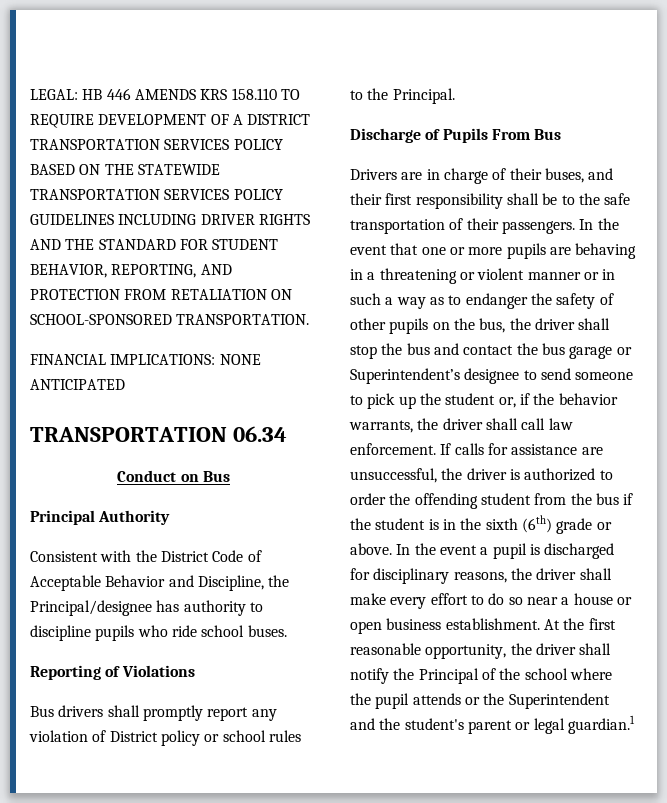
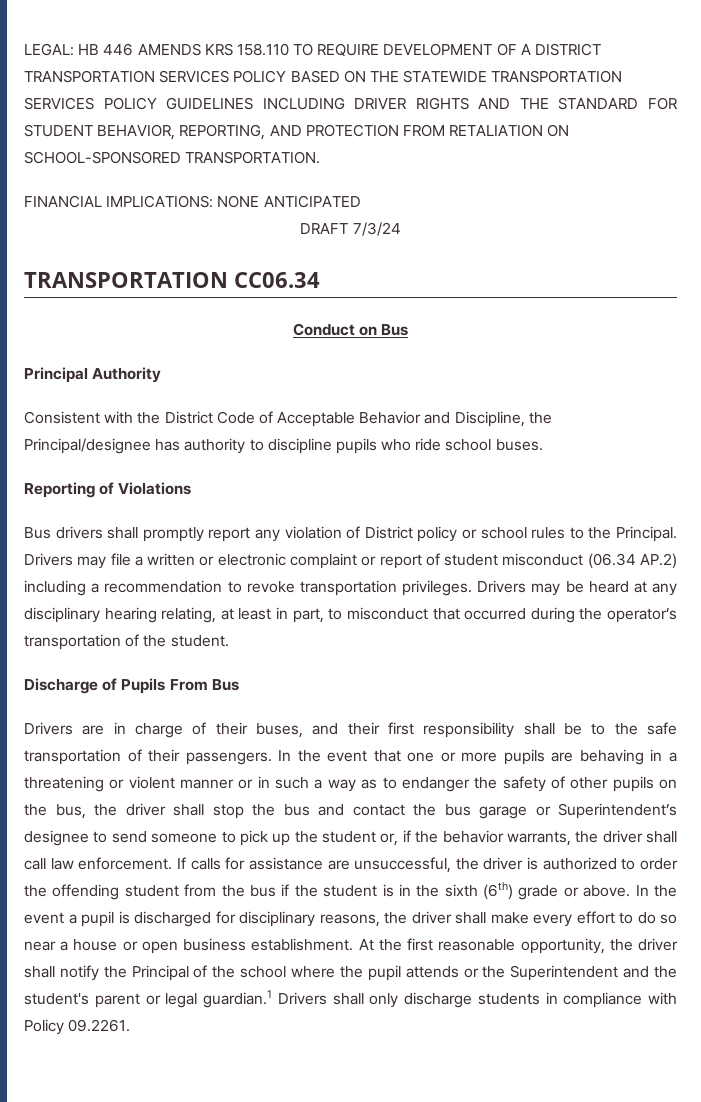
- TRANSPORTATION 06.34
+ DRAFT 7/3/24
+ TRANSPORTATION CC06.34
+ Drivers may file a written or electronic complaint or report of student misconduct (06.34 AP.2) including a recommendation to revoke transportation privileges. Drivers may be heard at any disciplinary hearing relating, at least in part, to misconduct that occurred during the operator’s transportation of the student.
- At the first reasonable opportunity, the driver shall notify the Principal of the school where the pupil attends or the Superintendent and the student's parent or legal guardian.1
+ At the first reasonable opportunity, the driver shall notify the Principal of the school where the pupil attends or the Superintendent and the student's parent or legal guardian.1 Drivers shall only discharge students in compliance with Policy 09.2261.

